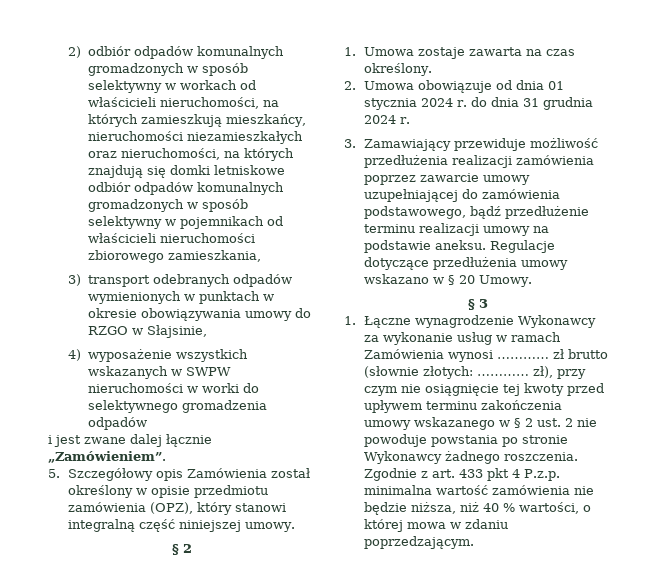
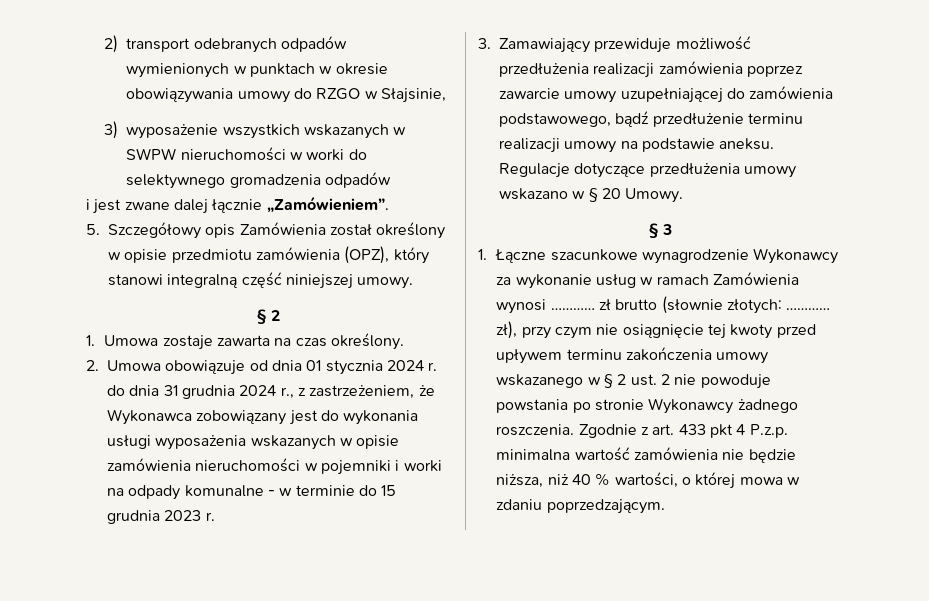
- 2) odbiór odpadów komunalnych gromadzonych w sposób selektywny w workach od właścicieli nieruchomości, na których zamieszkują mieszkańcy, nieruchomości niezamieszkałych oraz nieruchomości, na których znajdują się domki letniskowe odbiór odpadów komunalnych gromadzonych w sposób selektywny w pojemnikach od właścicieli nieruchomości zbiorowego zamieszkania,
- 3) transport odebranych odpadów wymienionych w punktach w okresie obowiązywania umowy do RZGO w Słajsinie,
+ 2) transport odebranych odpadów wymienionych w punktach w okresie obowiązywania umowy do RZGO w Słajsinie,
- 4) wyposażenie wszystkich wskazanych w SWPW nieruchomości w worki do selektywnego gromadzenia odpadów
+ 3) wyposażenie wszystkich wskazanych w SWPW nieruchomości w worki do selektywnego gromadzenia odpadów
- 2. Umowa obowiązuje od dnia 01 stycznia 2024 r. do dnia 31 grudnia 2024 r.
+ 2. Umowa obowiązuje od dnia 01 stycznia 2024 r. do dnia 31 grudnia 2024 r., z zastrzeżeniem, że Wykonawca zobowiązany jest do wykonania usługi wyposażenia wskazanych w opisie zamówienia nieruchomości w pojemniki i worki na odpady komunalne - w terminie do 15 grudnia 2023 r.
- 1. Łączne wynagrodzenie Wykonawcy za wykonanie usług w ramach Zamówienia wynosi ………… zł brutto (słownie złotych: ………… zł), przy czym nie osiągnięcie tej kwoty przed upływem terminu zakończenia umowy wskazanego w § 2 ust. 2 nie powoduje powstania po stronie Wykonawcy żadnego roszczenia.
+ 1. Łączne szacunkowe wynagrodzenie Wykonawcy za wykonanie usług w ramach Zamówienia wynosi ………… zł brutto (słownie złotych: ………… zł), przy czym nie osiągnięcie tej kwoty przed upływem terminu zakończenia umowy wskazanego w § 2 ust. 2 nie powoduje powstania po stronie Wykonawcy żadnego roszczenia.

